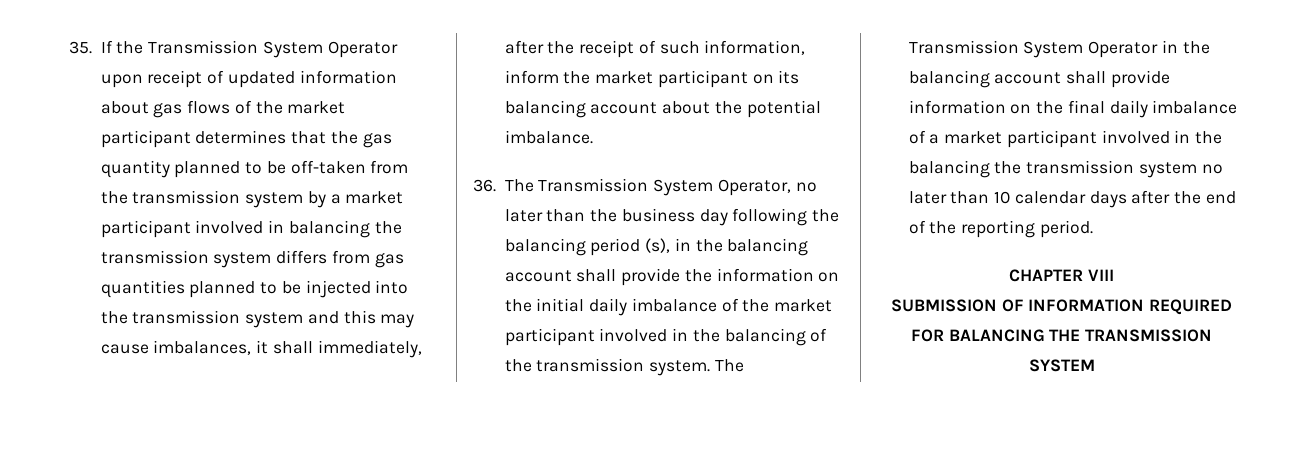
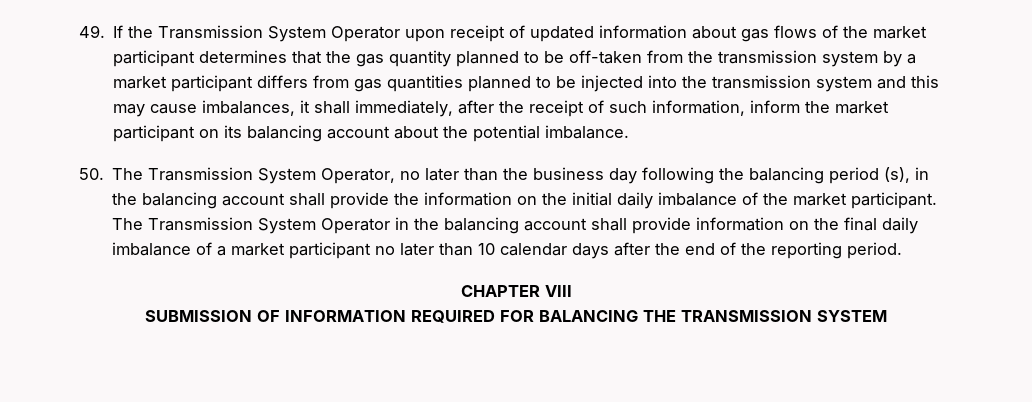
- 35. If the Transmission System Operator upon receipt of updated information about gas flows of the market participant determines that the gas quantity planned to be off-taken from the transmission system by a market participant involved in balancing the transmission system differs from gas quantities planned to be injected into the transmission system and this may cause imbalances, it shall immediately, after the receipt of such information, inform the market participant on its balancing account about the potential imbalance.
+ 49. If the Transmission System Operator upon receipt of updated information about gas flows of the market participant determines that the gas quantity planned to be off-taken from the transmission system by a market participant differs from gas quantities planned to be injected into the transmission system and this may cause imbalances, it shall immediately, after the receipt of such information, inform the market participant on its balancing account about the potential imbalance.
- 36. The Transmission System Operator, no later than the business day following the balancing period (s), in the balancing account shall provide the information on the initial daily imbalance of the market participant involved in the balancing of the transmission system.
+ 50. The Transmission System Operator, no later than the business day following the balancing period (s), in the balancing account shall provide the information on the initial daily imbalance of the market participant.
- The Transmission System Operator in the balancing account shall provide information on the final daily imbalance of a market participant involved in the balancing the transmission system no later than 10 calendar days after the end of the reporting period.
+ The Transmission System Operator in the balancing account shall provide information on the final daily imbalance of a market participant no later than 10 calendar days after the end of the reporting period.

